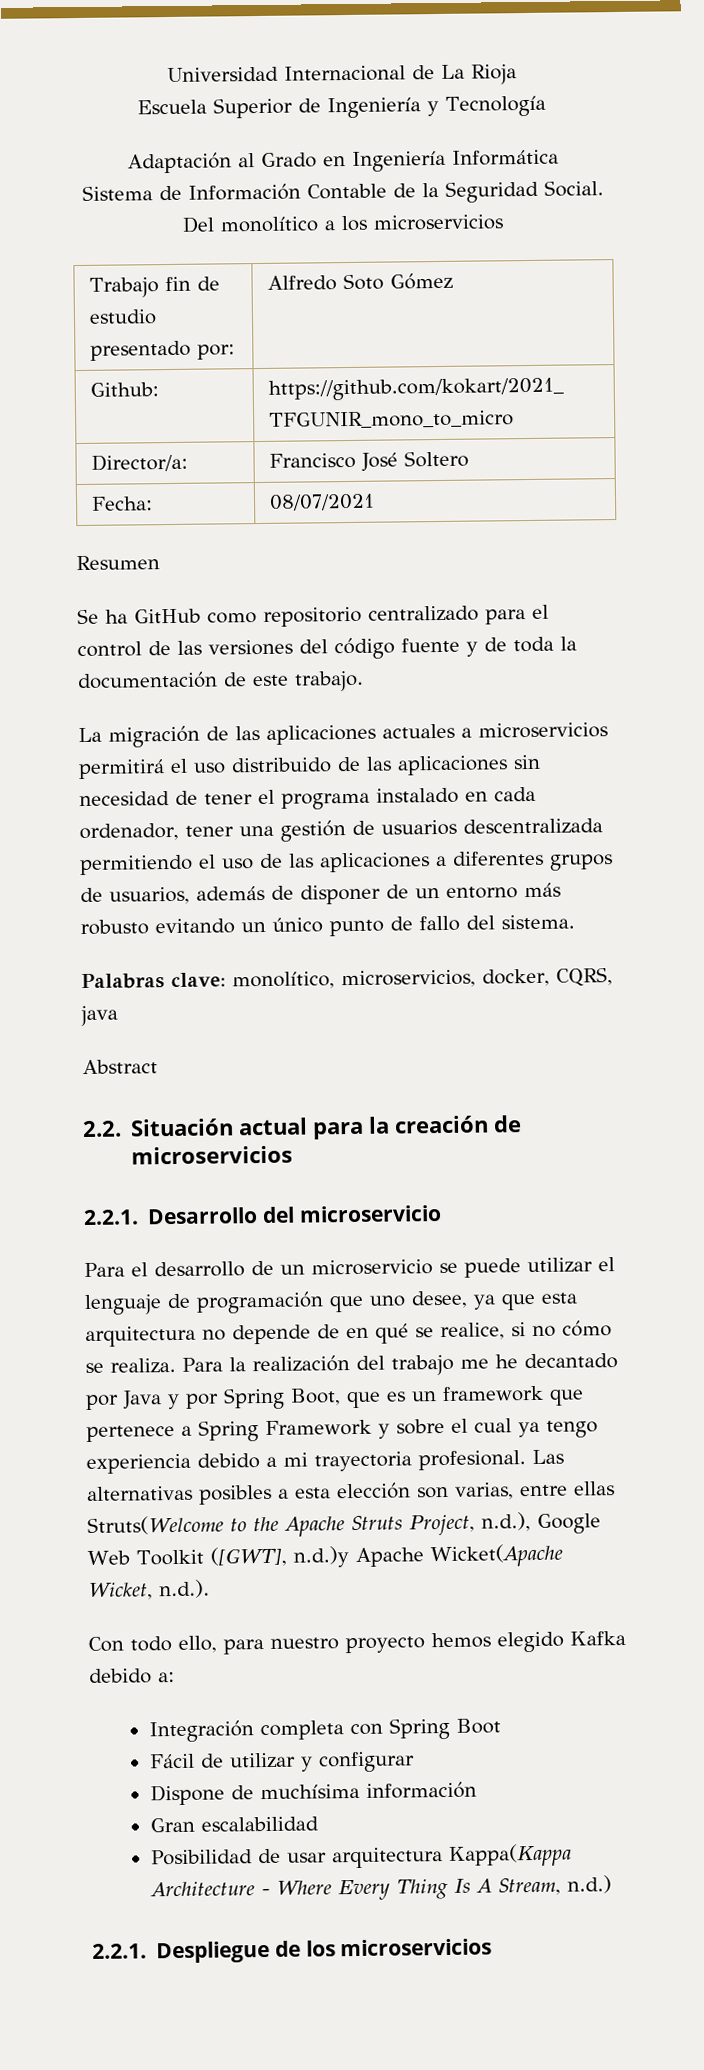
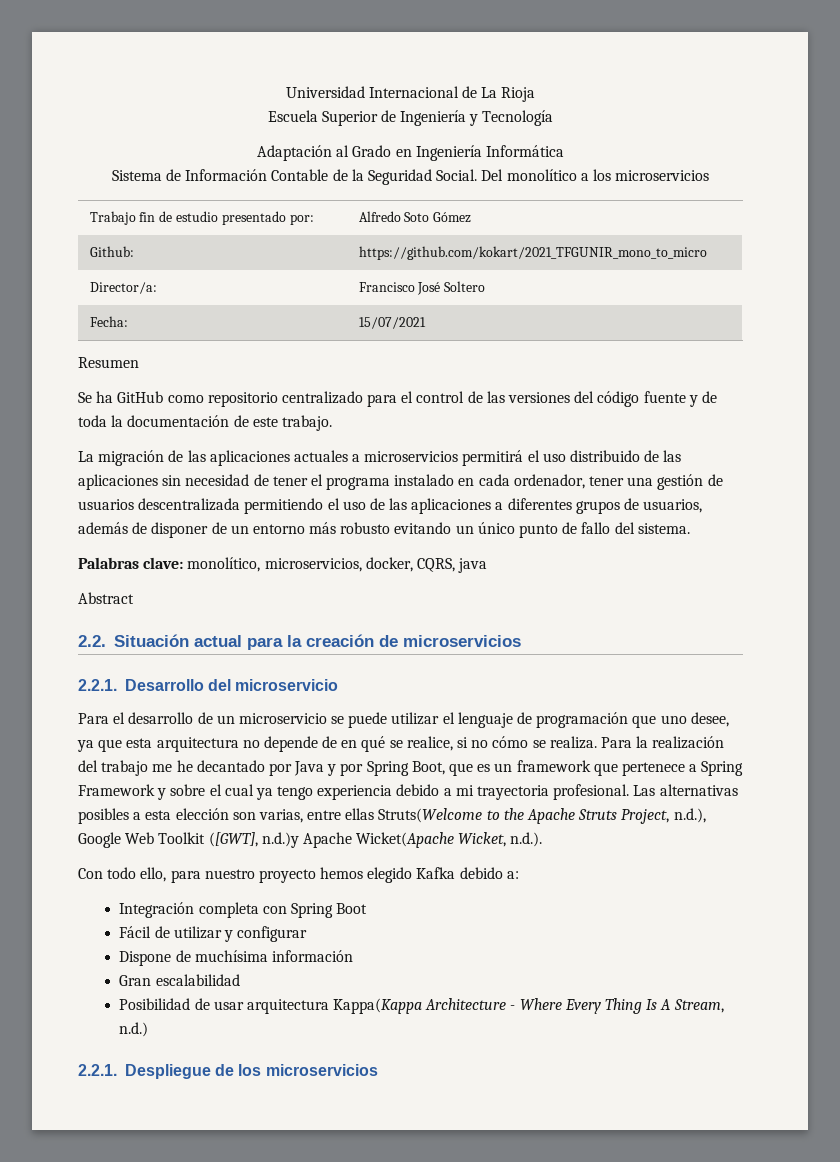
- Fecha: | 08/07/2021
+ Fecha: | 15/07/2021

